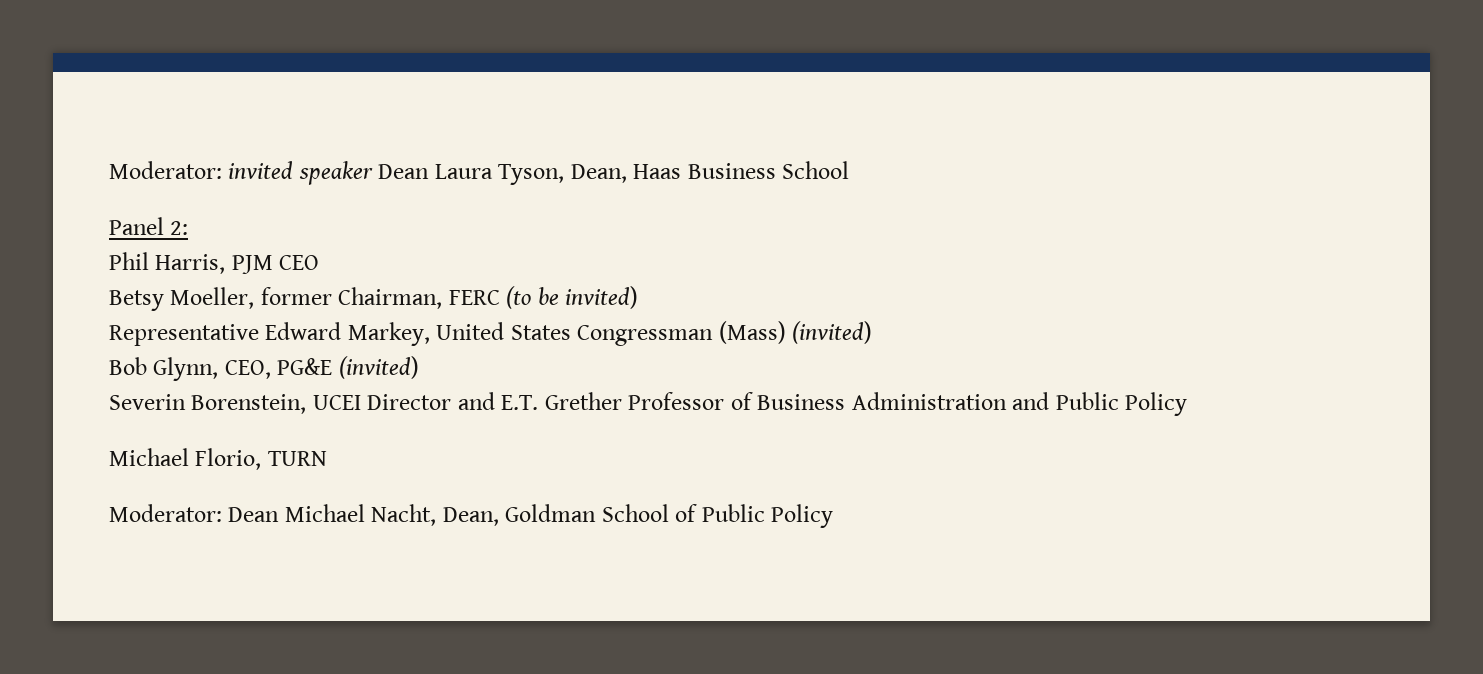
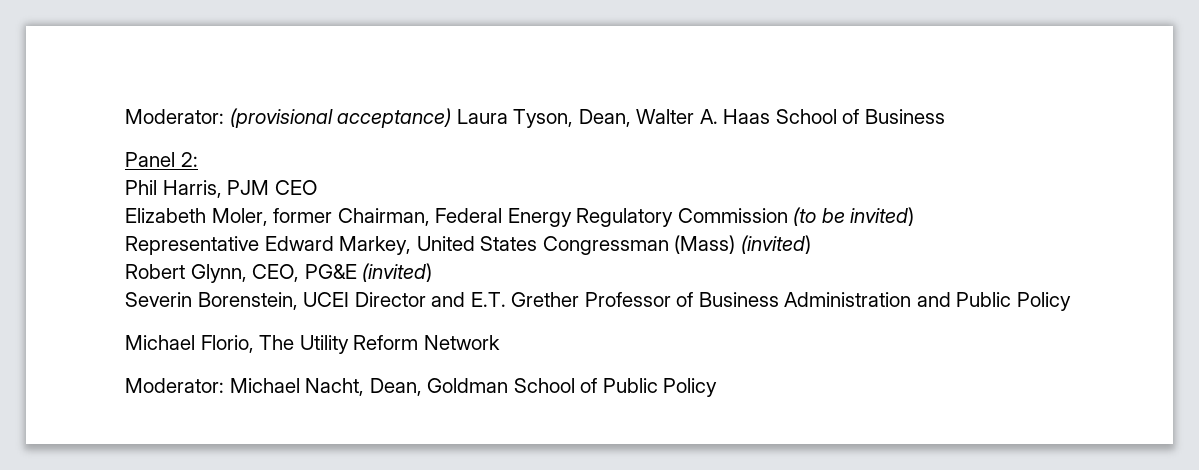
- Moderator: invited speaker Dean Laura Tyson, Dean, Haas Business School
+ Moderator: (provisional acceptance) Laura Tyson, Dean, Walter A. Haas School of Business
- Betsy Moeller, former Chairman, FERC (to be invited)
+ Elizabeth Moler, former Chairman, Federal Energy Regulatory Commission (to be invited)
- Bob Glynn, CEO, PG&E (invited)
+ Robert Glynn, CEO, PG&E (invited)
- Michael Florio, TURN
- Moderator: Dean Michael Nacht, Dean, Goldman School of Public Policy
+ Michael Florio, The Utility Reform Network
+ Moderator: Michael Nacht, Dean, Goldman School of Public Policy

